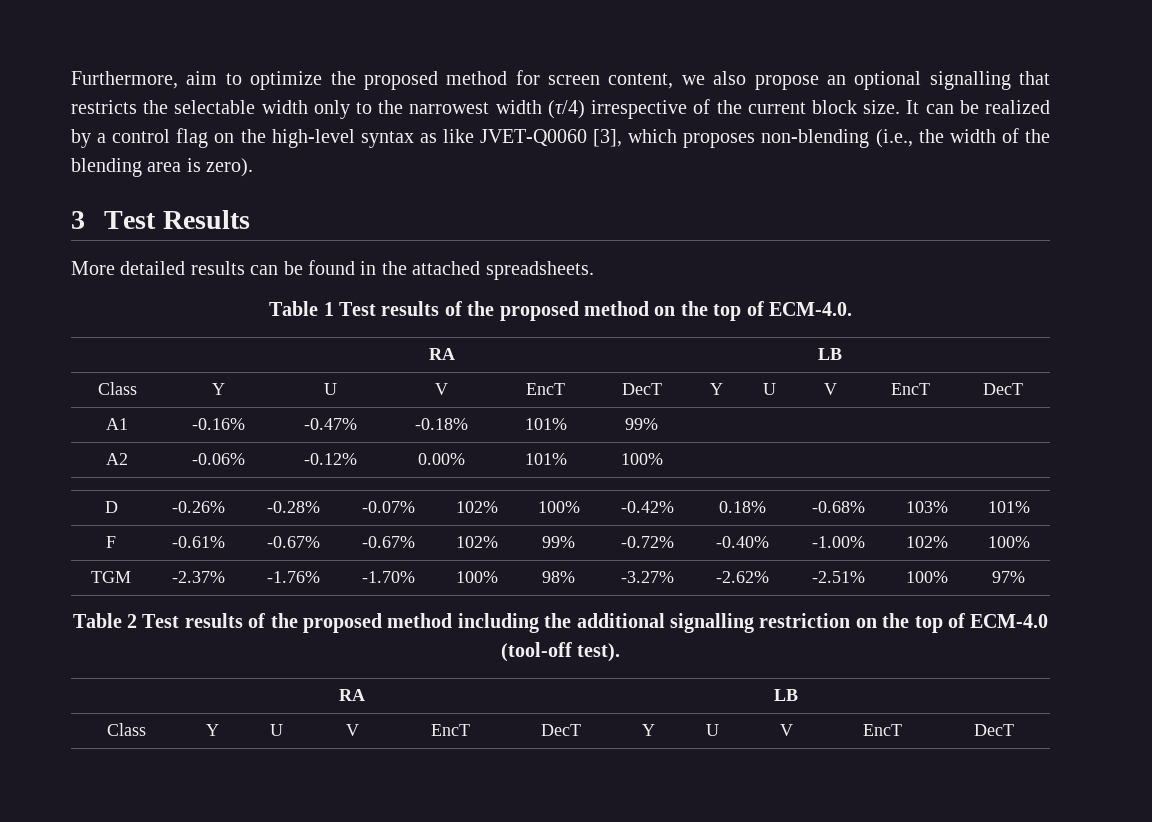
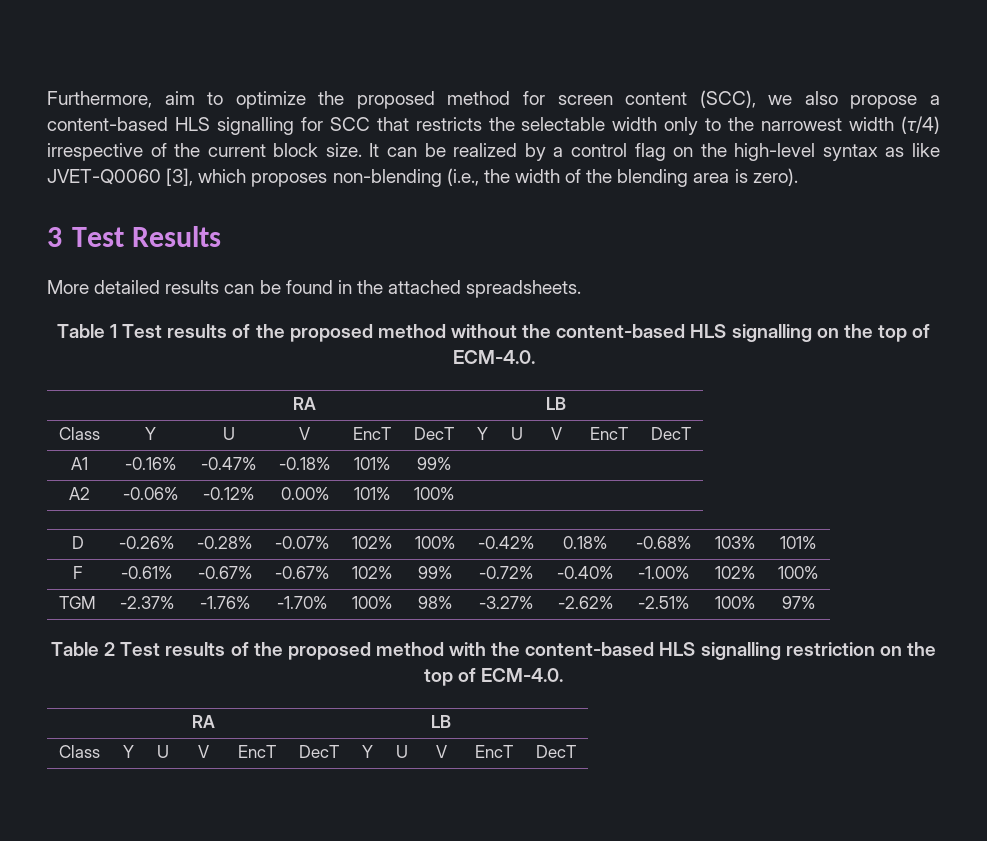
- Furthermore, aim to optimize the proposed method for screen content, we also propose an optional signalling that restricts the selectable width only to the narrowest width (τ/4) irrespective of the current block size.
+ Furthermore, aim to optimize the proposed method for screen content (SCC), we also propose a content-based HLS signalling for SCC that restricts the selectable width only to the narrowest width (τ/4) irrespective of the current block size.
- Table 1 Test results of the proposed method on the top of ECM-4.0.
+ Table 1 Test results of the proposed method without the content-based HLS signalling on the top of ECM-4.0.
- Table 2 Test results of the proposed method including the additional signalling restriction on the top of ECM-4.0 (tool-off test).
+ Table 2 Test results of the proposed method with the content-based HLS signalling restriction on the top of ECM-4.0.

